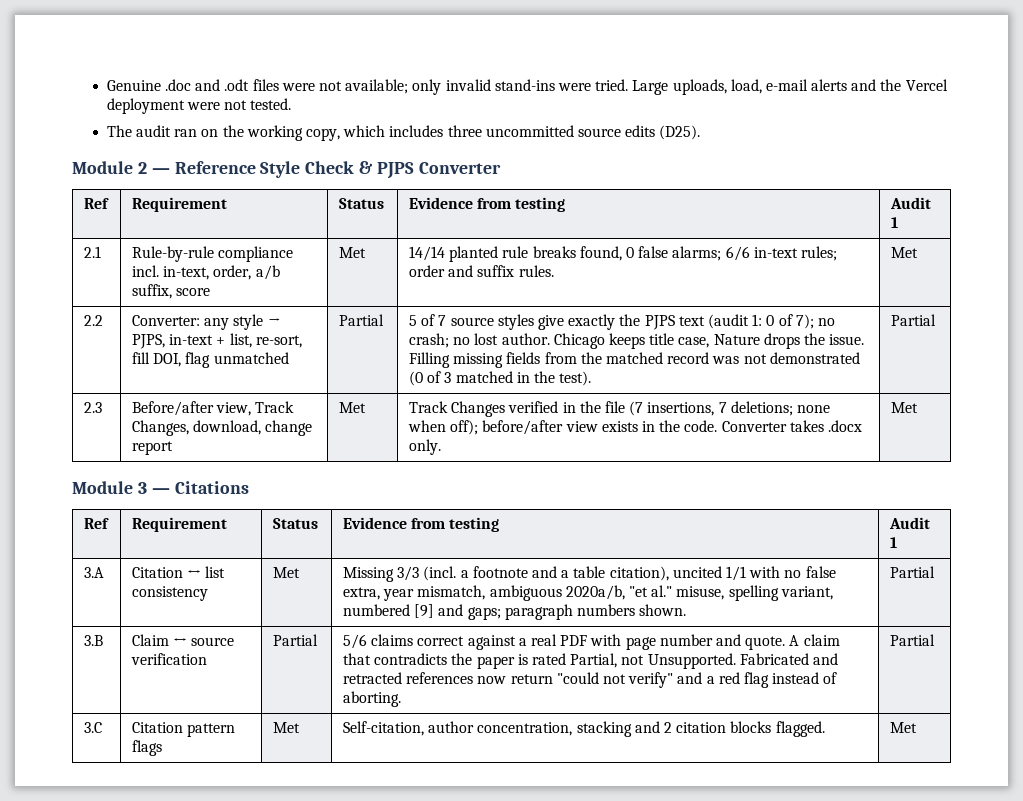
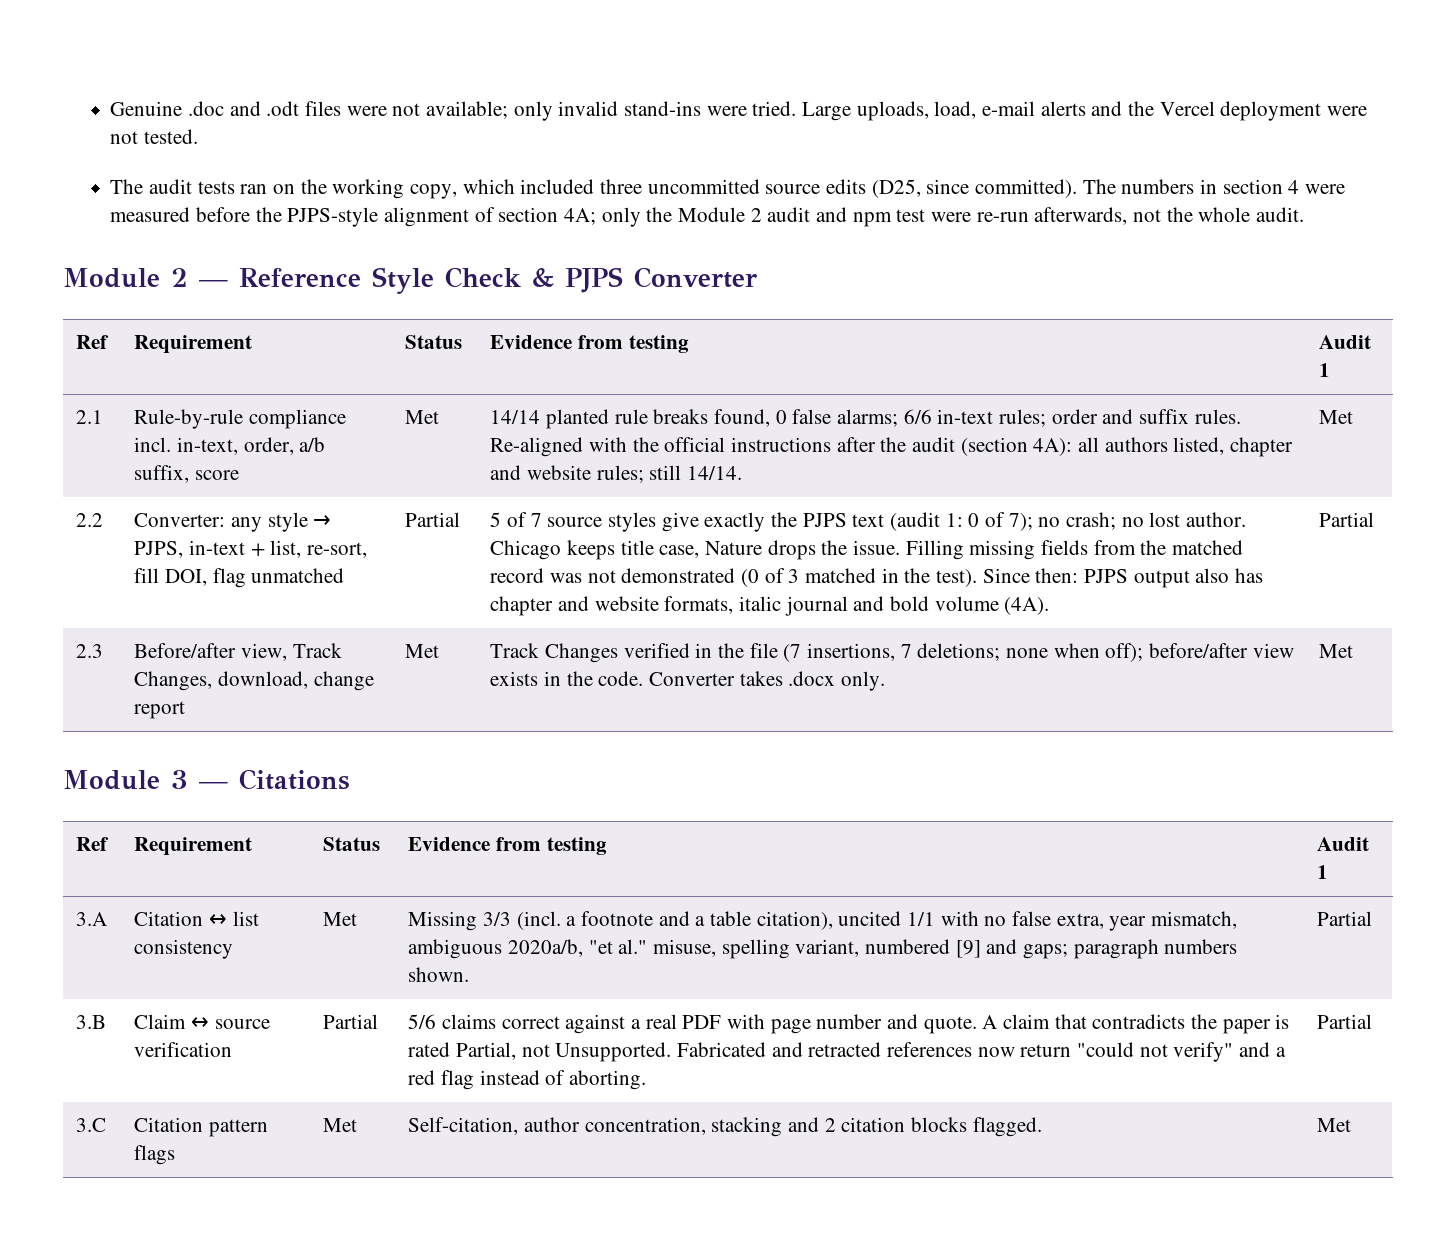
- The audit ran on the working copy, which includes three uncommitted source edits (D25).
+ The audit tests ran on the working copy, which included three uncommitted source edits (D25, since committed). The numbers in section 4 were measured before the PJPS-style alignment of section 4A; only the Module 2 audit and npm test were re-run afterwards, not the whole audit.
+ Re-aligned with the official instructions after the audit (section 4A): all authors listed, chapter and website rules; still 14/14.
+ Since then: PJPS output also has chapter and website formats, italic journal and bold volume (4A).

